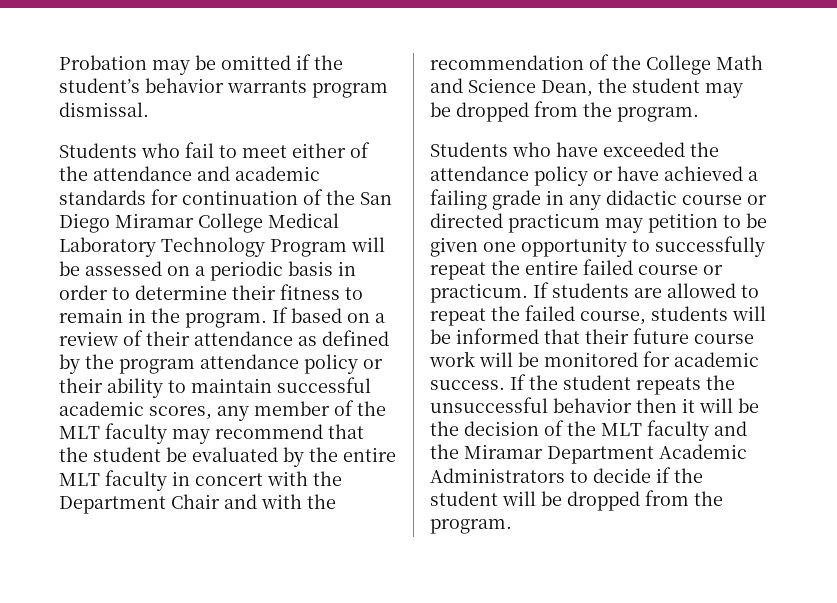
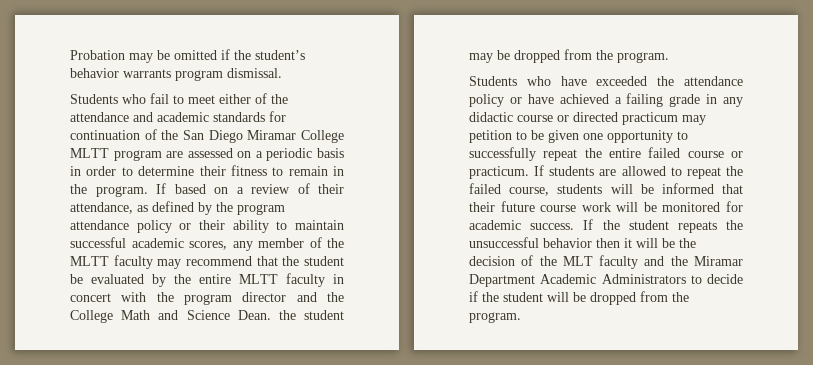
- Students who fail to meet either of the attendance and academic standards for continuation of the San Diego Miramar College Medical Laboratory Technology Program will be assessed on a periodic basis in order to determine their fitness to remain in the program.
+ Students who fail to meet either of the attendance and academic standards for continuation of the San Diego Miramar College MLTT program are assessed on a periodic basis in order to determine their fitness to remain in the program.
- If based on a review of their attendance as defined by the program attendance policy or their ability to maintain successful academic scores, any member of the MLT faculty may recommend that the student be evaluated by the entire MLT faculty in concert with the Department Chair and with the recommendation of the College Math and Science Dean, the student may be dropped from the program.
+ If based on a review of their attendance, as defined by the program attendance policy or their ability to maintain successful academic scores, any member of the MLTT faculty may recommend that the student be evaluated by the entire MLTT faculty in concert with the program director and the College Math and Science Dean. the student may be dropped from the program.

